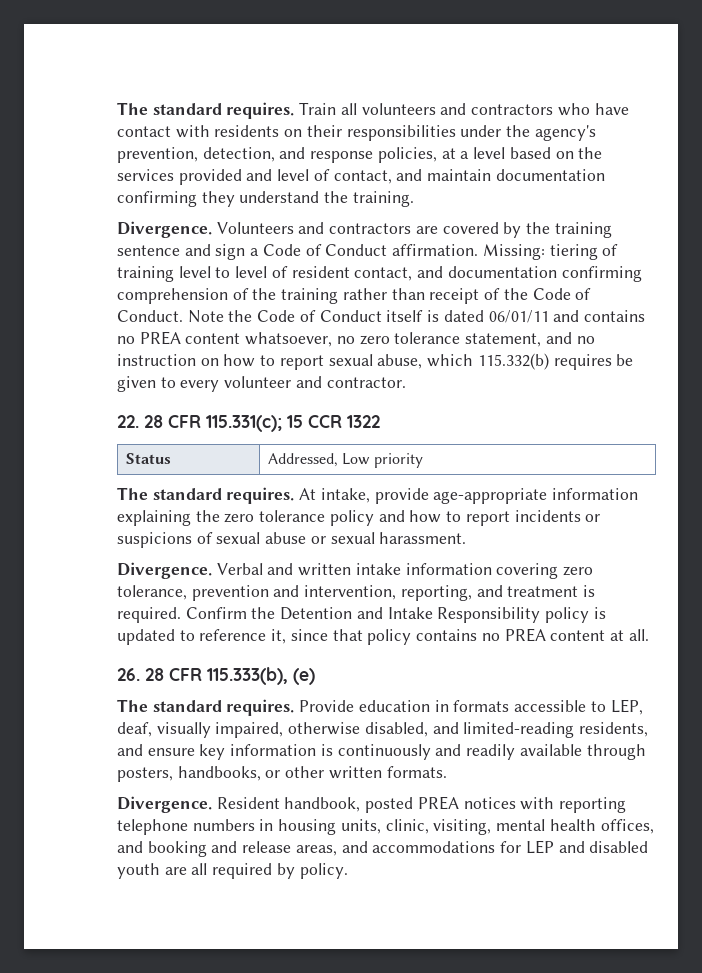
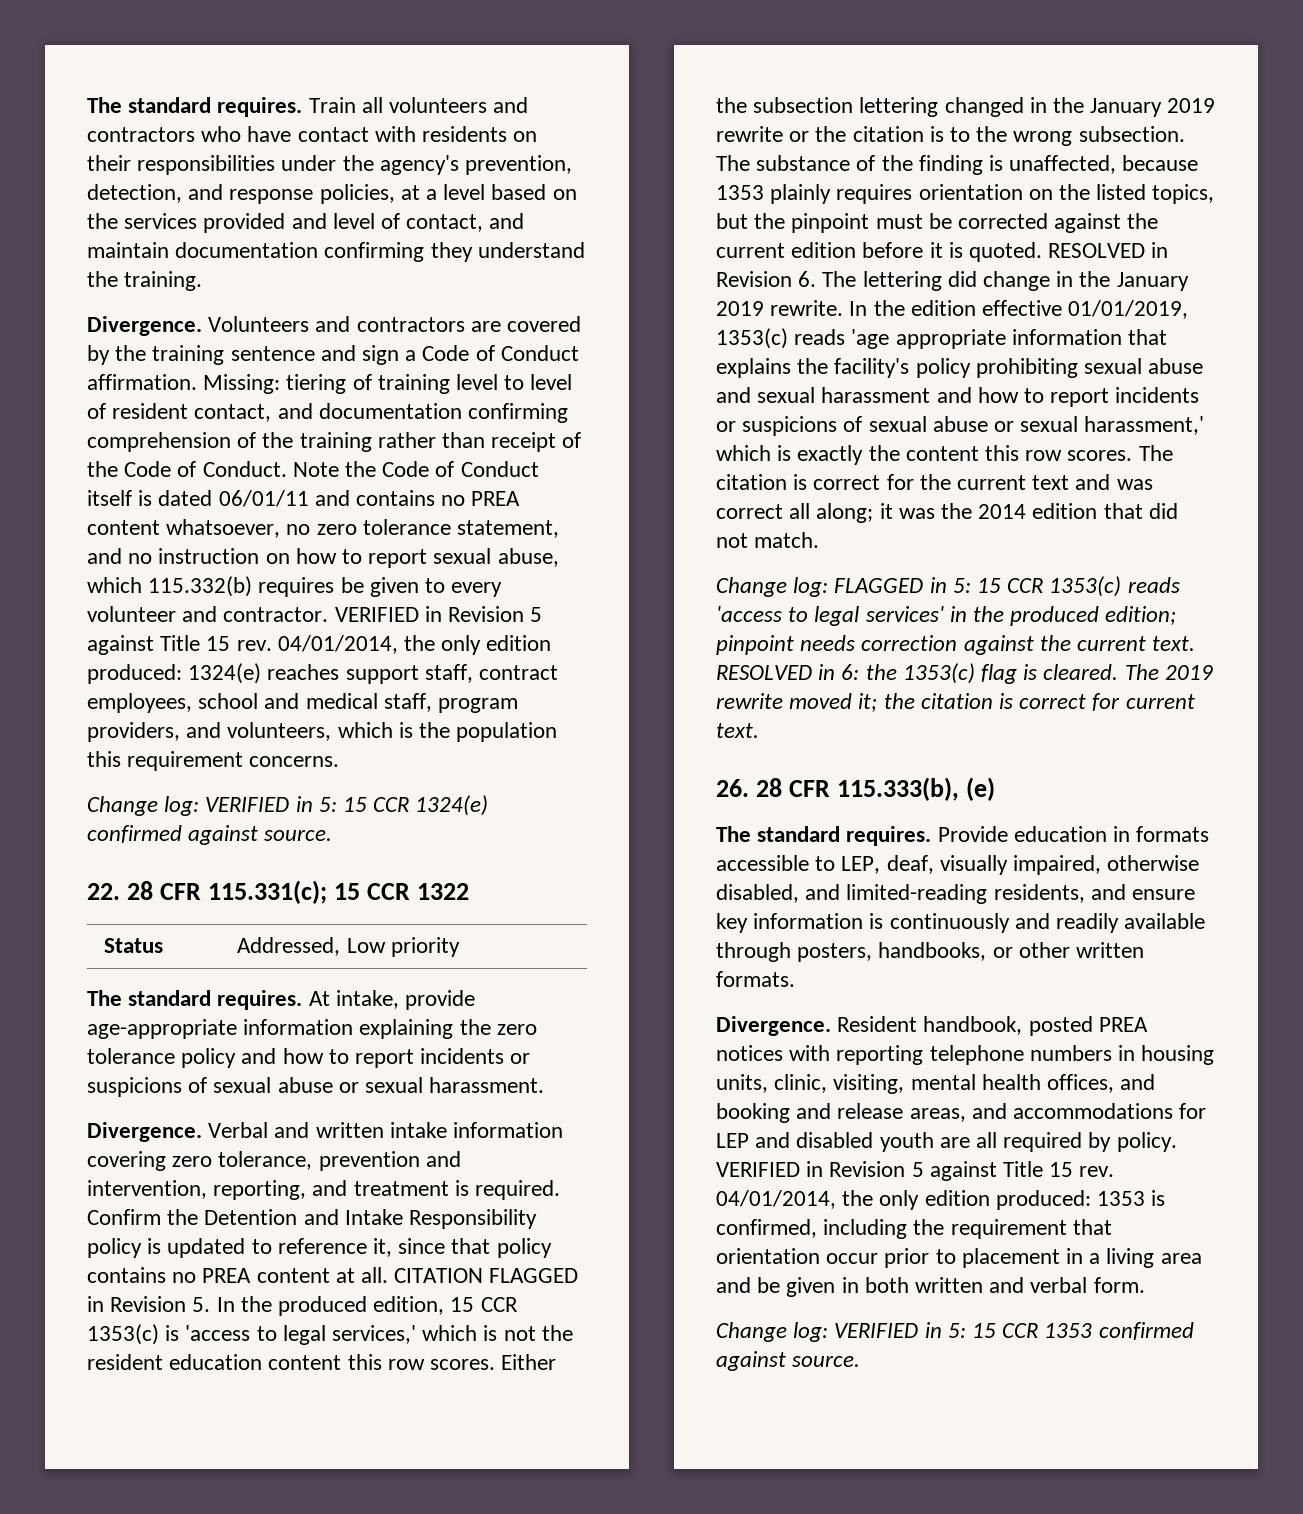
+ VERIFIED in Revision 5 against Title 15 rev. 04/01/2014, the only edition produced: 1324(e) reaches support staff, contract employees, school and medical staff, program providers, and volunteers, which is the population this requirement concerns.
+ Change log: VERIFIED in 5: 15 CCR 1324(e) confirmed against source.
+ CITATION FLAGGED in Revision 5. In the produced edition, 15 CCR 1353(c) is 'access to legal services,' which is not the resident education content this row scores. Either the subsection lettering changed in the January 2019 rewrite or the citation is to the wrong subsection. The substance of the finding is unaffected, because 1353 plainly requires orientation on the listed topics, but the pinpoint must be corrected against the current edition before it is quoted. RESOLVED in Revision 6. The lettering did change in the January 2019 rewrite. In the edition effective 01/01/2019, 1353(c) reads 'age appropriate information that explains the facility's policy prohibiting sexual abuse and sexual harassment and how to report incidents or suspicions of sexual abuse or sexual harassment,' which is exactly the content this row scores. The citation is correct for the current text and was correct all along; it was the 2014 edition that did not match.
+ Change log: FLAGGED in 5: 15 CCR 1353(c) reads 'access to legal services' in the produced edition; pinpoint needs correction against the current text. RESOLVED in 6: the 1353(c) flag is cleared. The 2019 rewrite moved it; the citation is correct for current text.
+ VERIFIED in Revision 5 against Title 15 rev. 04/01/2014, the only edition produced: 1353 is confirmed, including the requirement that orientation occur prior to placement in a living area and be given in both written and verbal form.
+ Change log: VERIFIED in 5: 15 CCR 1353 confirmed against source.

